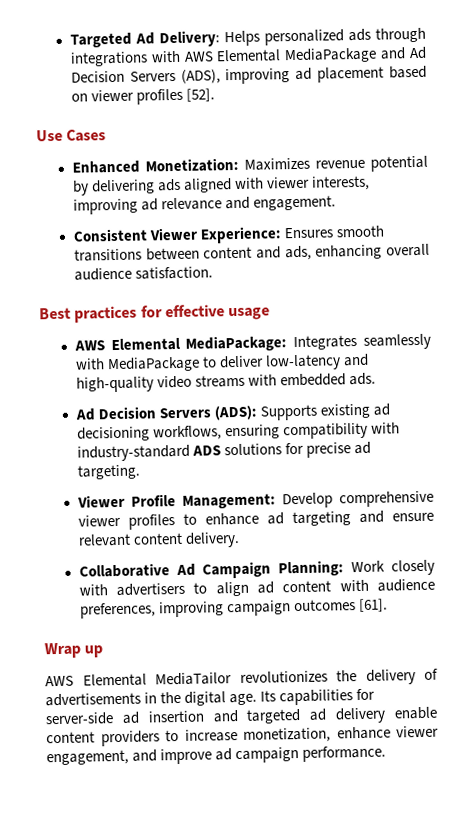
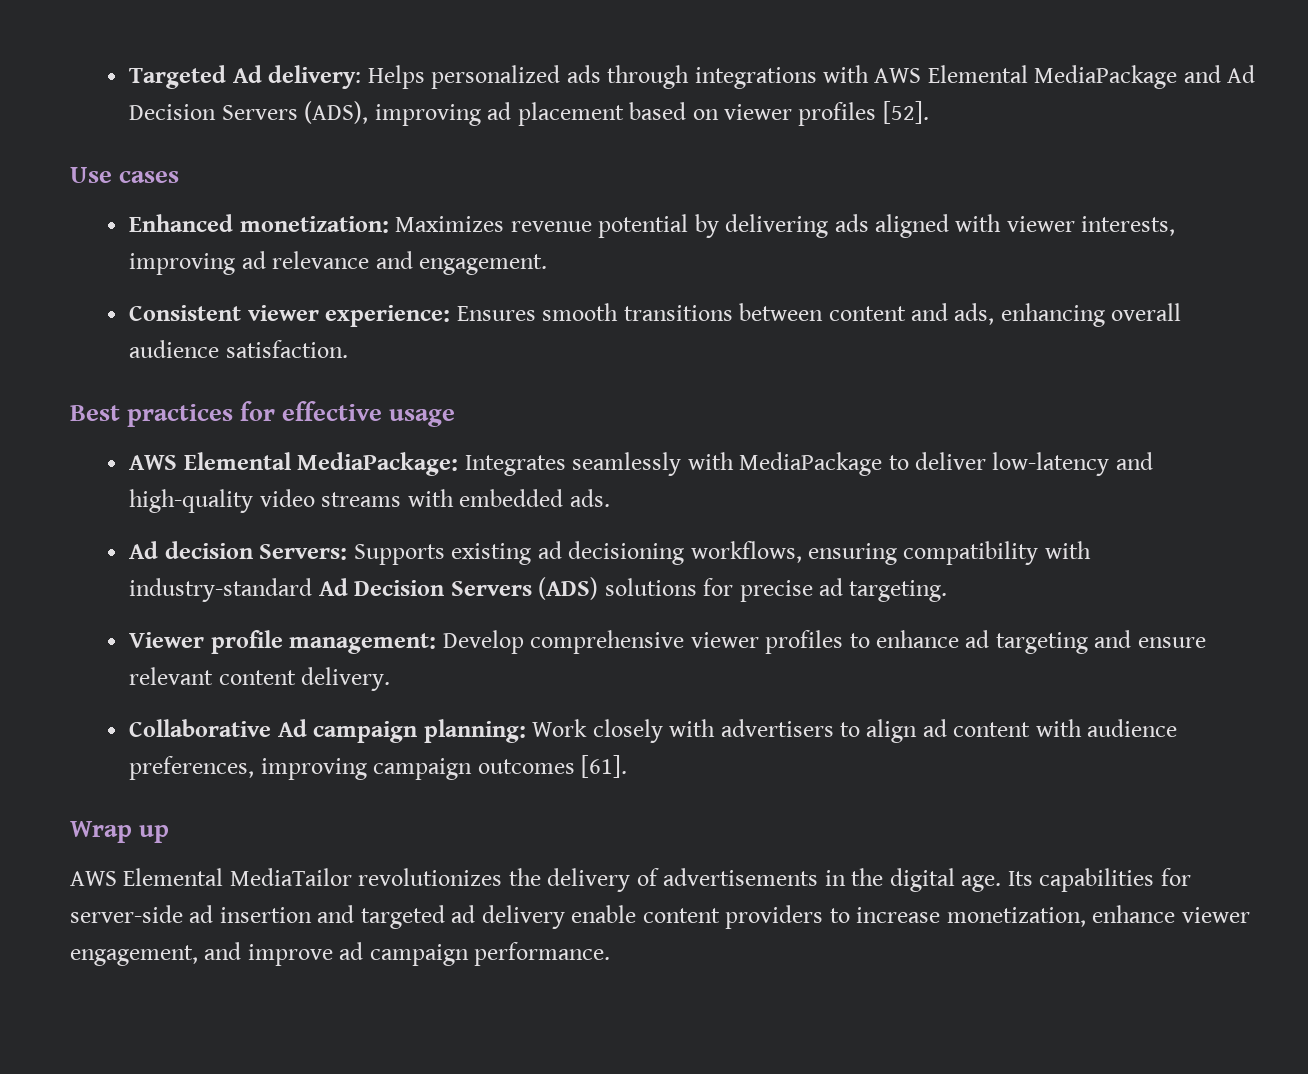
- Targeted Ad Delivery: Helps personalized ads through integrations with AWS Elemental MediaPackage and Ad Decision Servers (ADS), improving ad placement based on viewer profiles [52].
+ Targeted Ad delivery: Helps personalized ads through integrations with AWS Elemental MediaPackage and Ad Decision Servers (ADS), improving ad placement based on viewer profiles [52].
- Use Cases
+ Use cases
- Enhanced Monetization: Maximizes revenue potential by delivering ads aligned with viewer interests, improving ad relevance and engagement.
+ Enhanced monetization: Maximizes revenue potential by delivering ads aligned with viewer interests, improving ad relevance and engagement.
- Consistent Viewer Experience: Ensures smooth transitions between content and ads, enhancing overall audience satisfaction.
+ Consistent viewer experience: Ensures smooth transitions between content and ads, enhancing overall audience satisfaction.
- Ad Decision Servers (ADS): Supports existing ad decisioning workflows, ensuring compatibility with industry-standard ADS solutions for precise ad targeting.
+ Ad decision Servers: Supports existing ad decisioning workflows, ensuring compatibility with industry-standard Ad Decision Servers (ADS) solutions for precise ad targeting.
- Viewer Profile Management: Develop comprehensive viewer profiles to enhance ad targeting and ensure relevant content delivery.
+ Viewer profile management: Develop comprehensive viewer profiles to enhance ad targeting and ensure relevant content delivery.
- Collaborative Ad Campaign Planning: Work closely with advertisers to align ad content with audience preferences, improving campaign outcomes [61].
+ Collaborative Ad campaign planning: Work closely with advertisers to align ad content with audience preferences, improving campaign outcomes [61].

